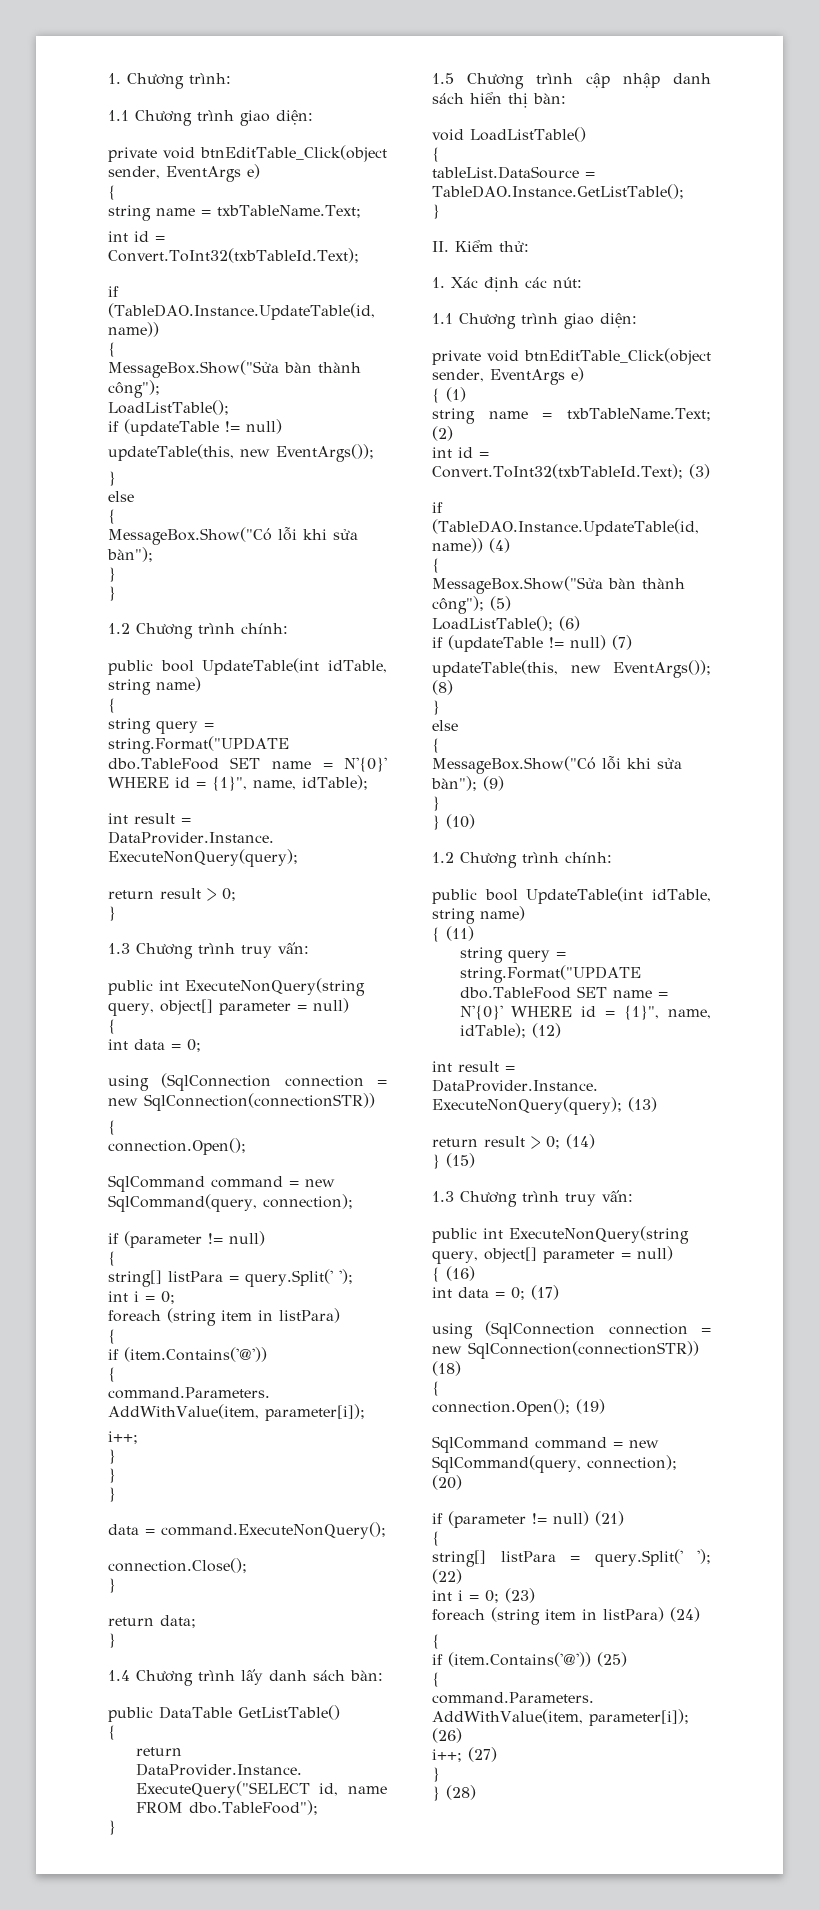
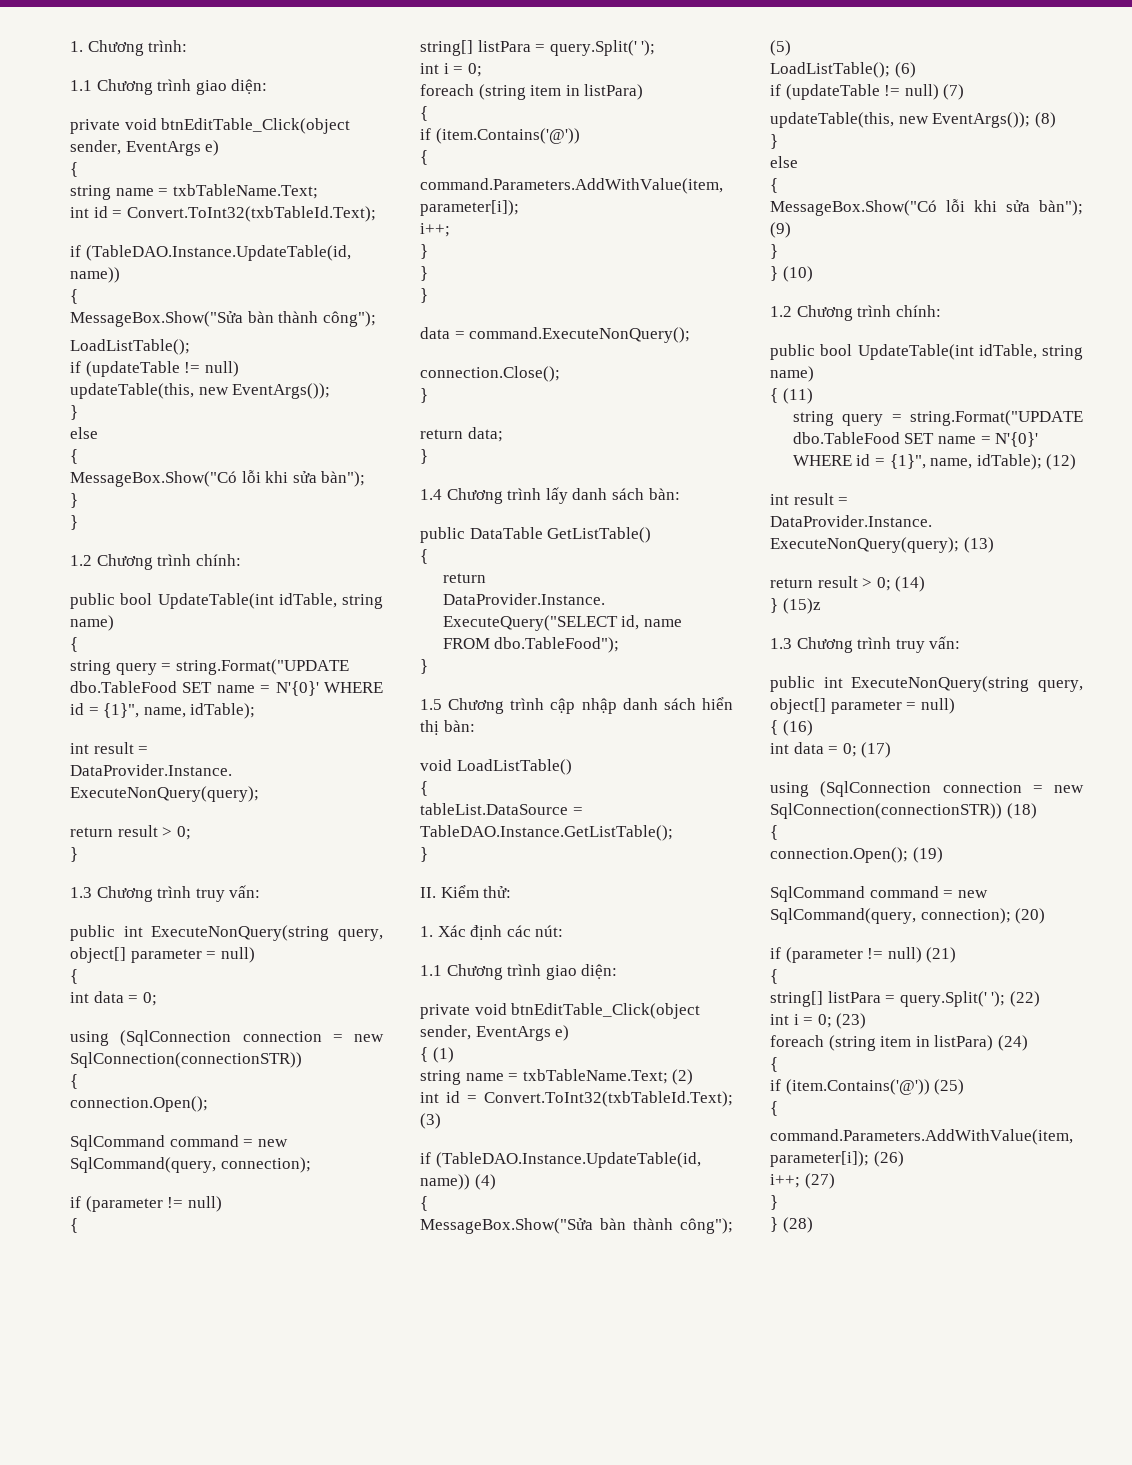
- } (15)
+ } (15)z

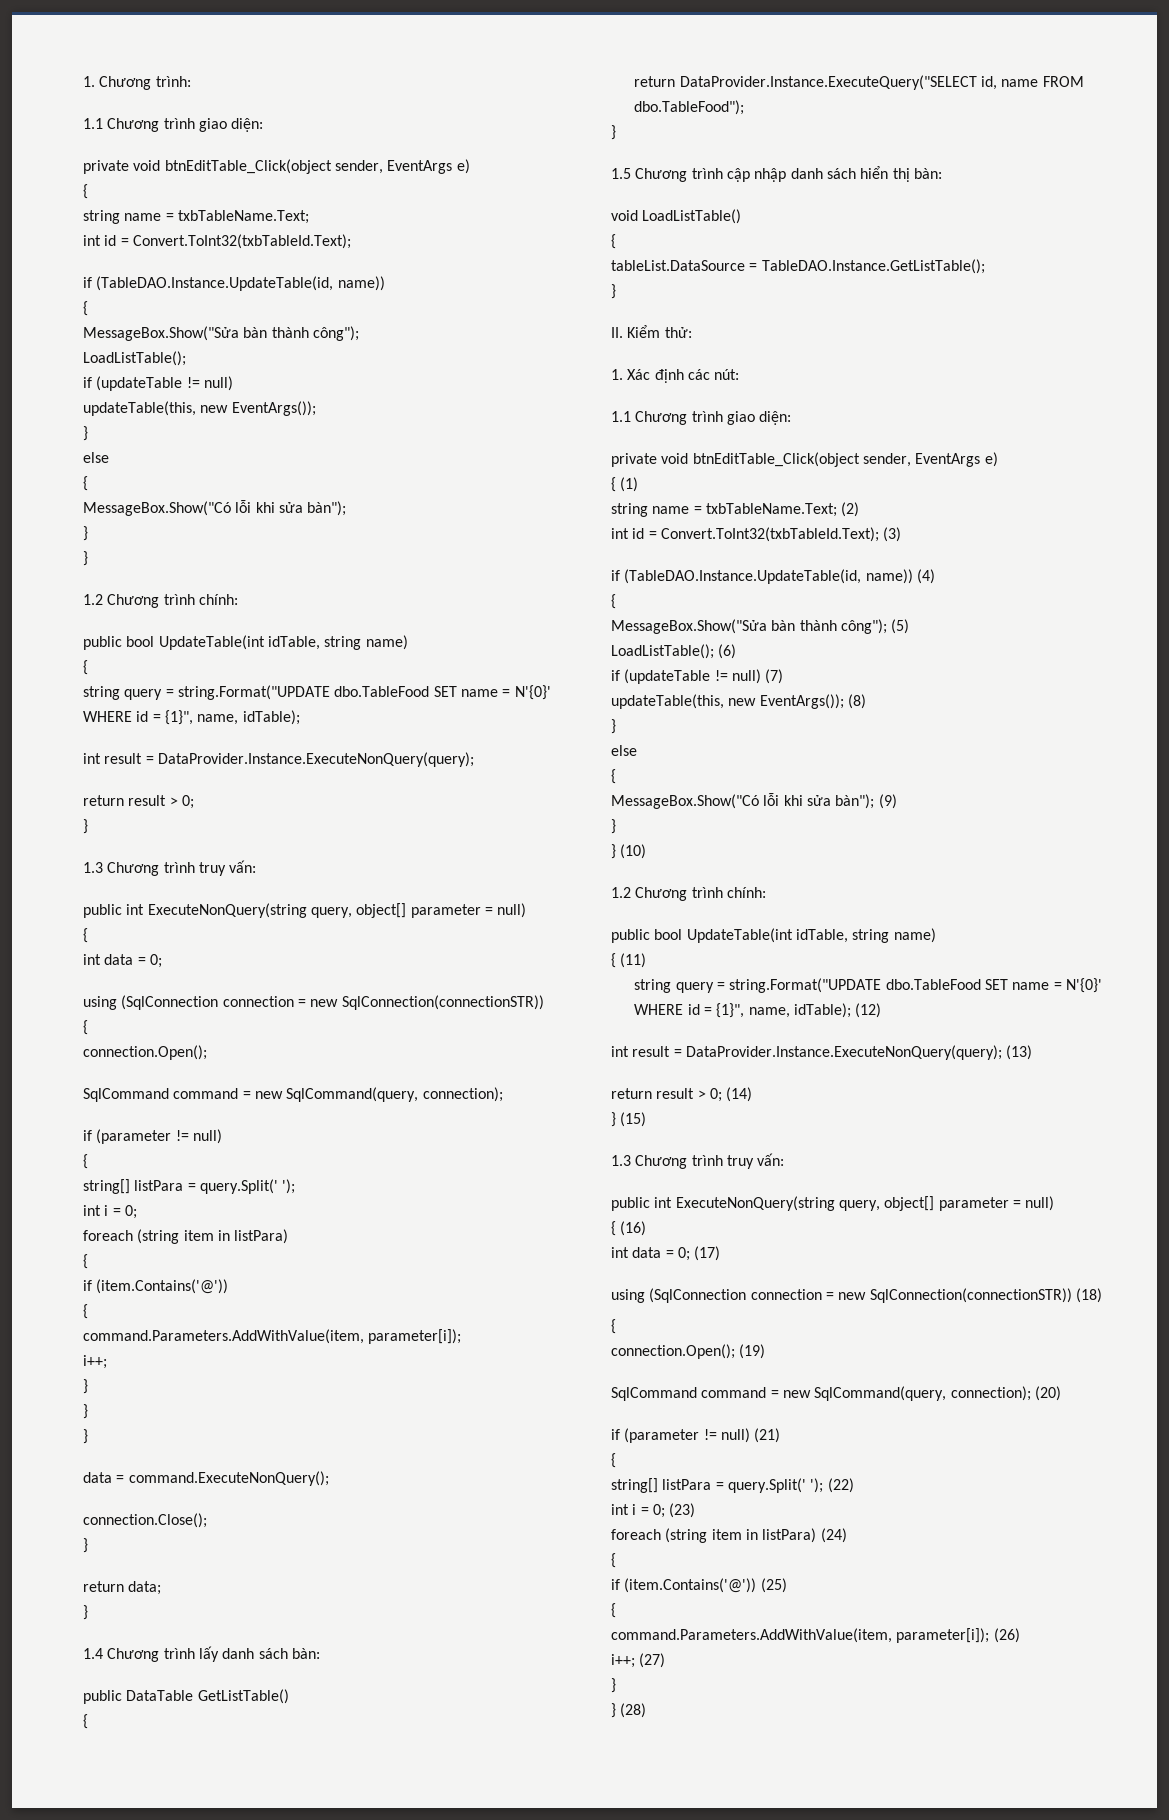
- } (15)z
+ } (15)

